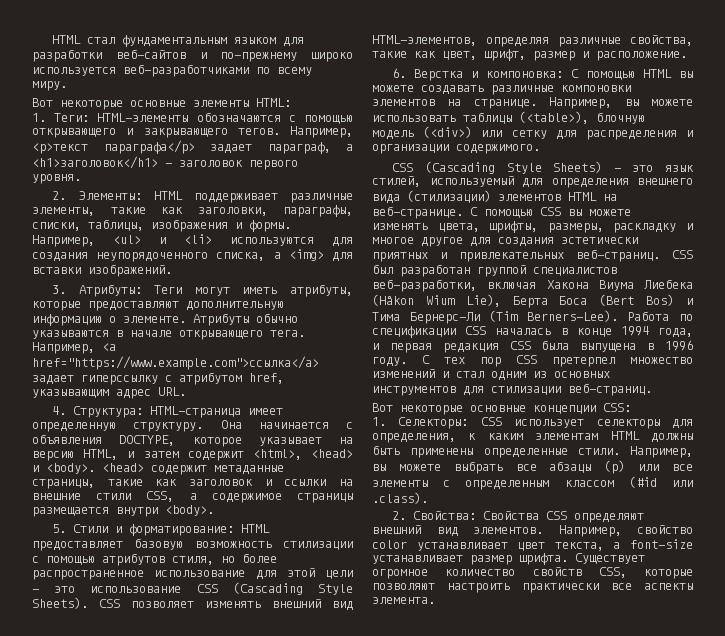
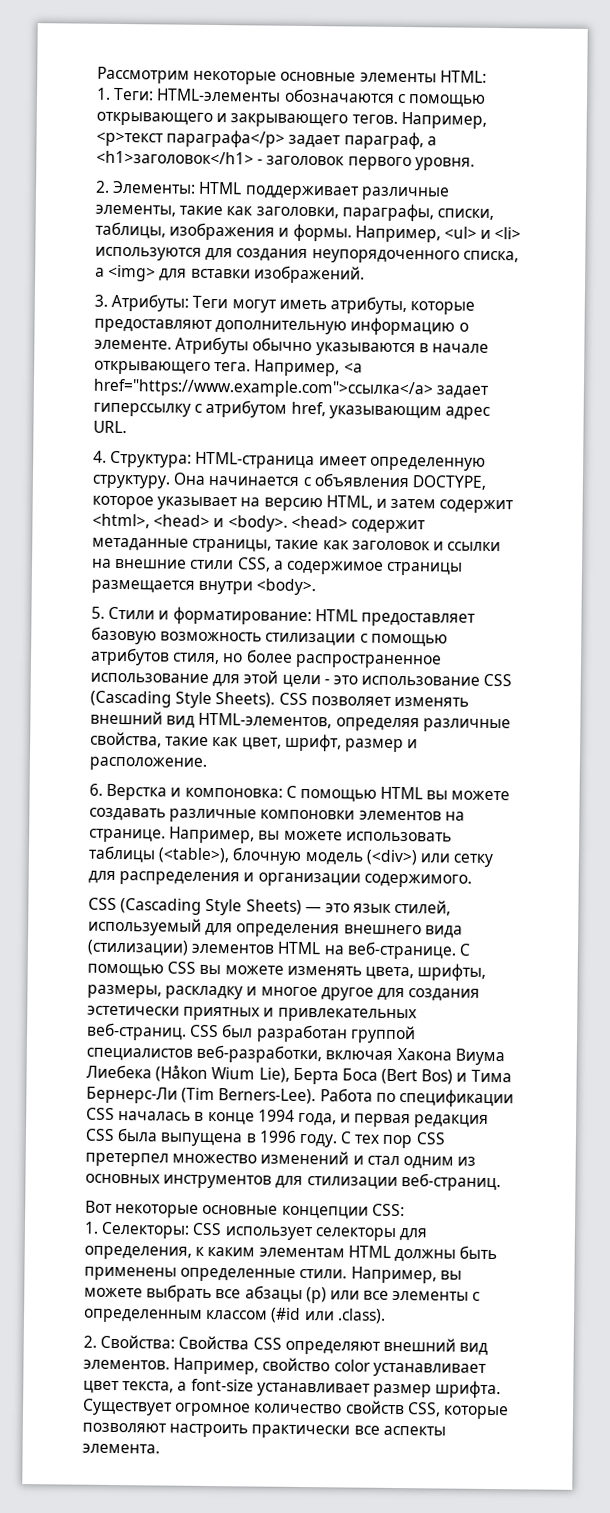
- HTML стал фундаментальным языком для разработки веб-сайтов и по-прежнему широко используется веб-разработчиками по всему миру.
- Вот некоторые основные элементы HTML:
+ Рассмотрим некоторые основные элементы HTML:

